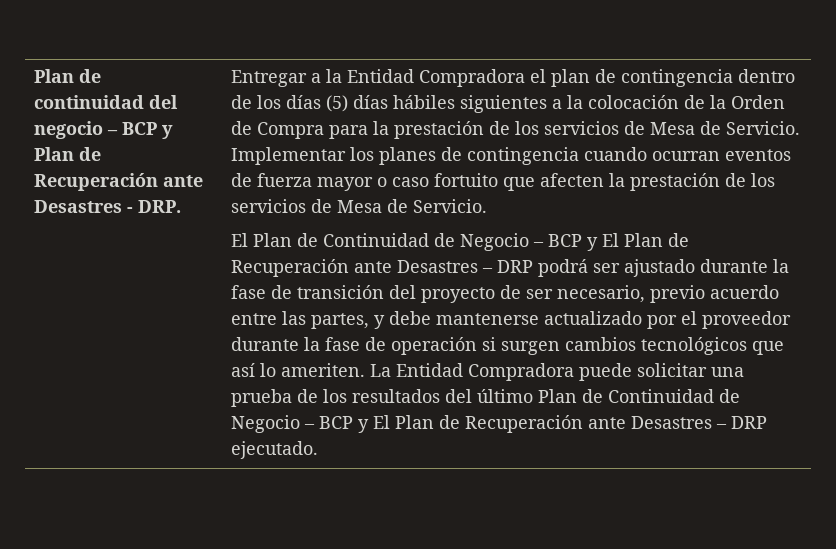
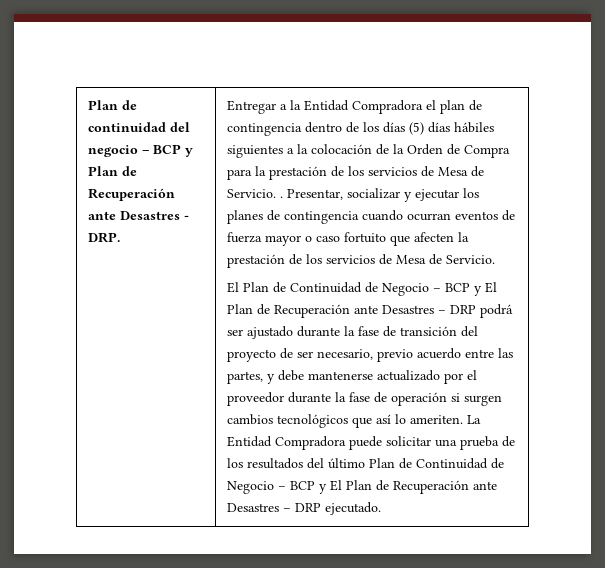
- Entregar a la Entidad Compradora el plan de contingencia dentro de los días (5) días hábiles siguientes a la colocación de la Orden de Compra para la prestación de los servicios de Mesa de Servicio. Implementar los planes de contingencia cuando ocurran eventos de fuerza mayor o caso fortuito que afecten la prestación de los servicios de Mesa de Servicio.
+ Entregar a la Entidad Compradora el plan de contingencia dentro de los días (5) días hábiles siguientes a la colocación de la Orden de Compra para la prestación de los servicios de Mesa de Servicio. . Presentar, socializar y ejecutar los planes de contingencia cuando ocurran eventos de fuerza mayor o caso fortuito que afecten la prestación de los servicios de Mesa de Servicio.

